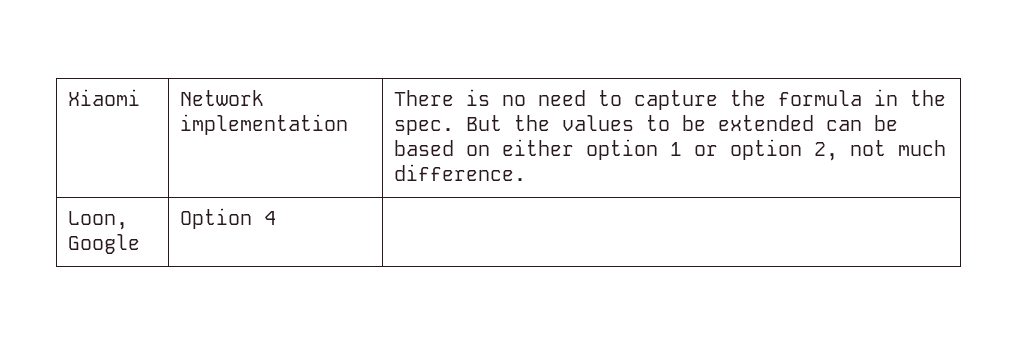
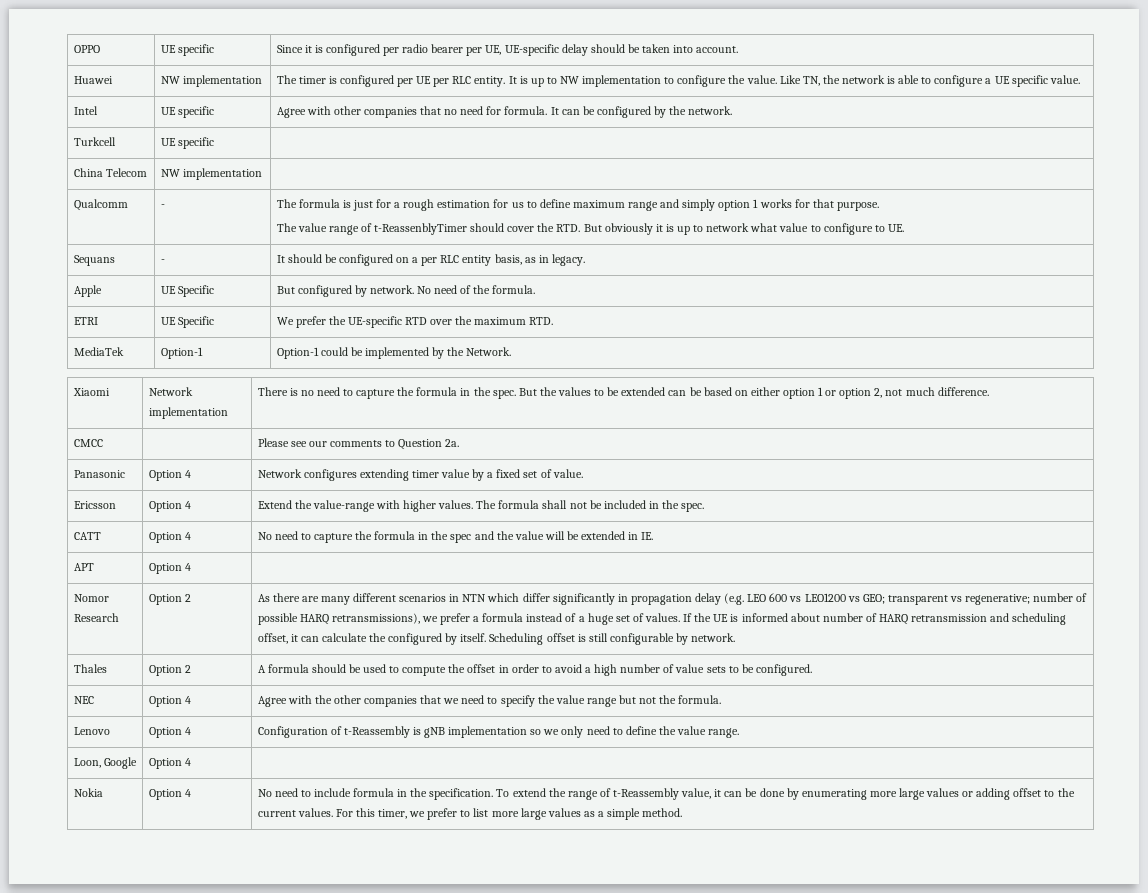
+ OPPO | UE specific | Since it is configured per radio bearer per UE, UE-specific delay should be taken into account.
+ Huawei | NW implementation | The timer is configured per UE per RLC entity. It is up to NW implementation to configure the value. Like TN, the network is able to configure a UE specific value.
+ Intel | UE specific | Agree with other companies that no need for formula. It can be configured by the network.
+ Turkcell | UE specific |
+ China Telecom | NW implementation |
+ Qualcomm | - | The formula is just for a rough estimation for us to define maximum range and simply option 1 works for that purpose.
+ The value range of t-ReassenblyTimer should cover the RTD. But obviously it is up to network what value to configure to UE.
+ Sequans | - | It should be configured on a per RLC entity basis, as in legacy.
+ Apple | UE Specific | But configured by network. No need of the formula.
+ ETRI | UE Specific | We prefer the UE-specific RTD over the maximum RTD.
+ MediaTek | Option-1 | Option-1 could be implemented by the Network.
+ CMCC | | Please see our comments to Question 2a.
+ Panasonic | Option 4 | Network configures extending timer value by a fixed set of value.
+ Ericsson | Option 4 | Extend the value-range with higher values. The formula shall not be included in the spec.
+ CATT | Option 4 | No need to capture the formula in the spec and the value will be extended in IE.
+ APT | Option 4 |
+ Nomor Research | Option 2 | As there are many different scenarios in NTN which differ significantly in propagation delay (e.g. LEO 600 vs LEO1200 vs GEO; transparent vs regenerative; number of possible HARQ retransmissions), we prefer a formula instead of a huge set of values. If the UE is informed about number of HARQ retransmission and scheduling offset, it can calculate the configured by itself. Scheduling offset is still configurable by network.
+ Thales | Option 2 | A formula should be used to compute the offset in order to avoid a high number of value sets to be configured.
+ NEC | Option 4 | Agree with the other companies that we need to specify the value range but not the formula.
+ Lenovo | Option 4 | Configuration of t-Reassembly is gNB implementation so we only need to define the value range.
  Loon, Google | Option 4 |
+ Nokia | Option 4 | No need to include formula in the specification. To extend the range of t-Reassembly value, it can be done by enumerating more large values or adding offset to the current values. For this timer, we prefer to list more large values as a simple method.

